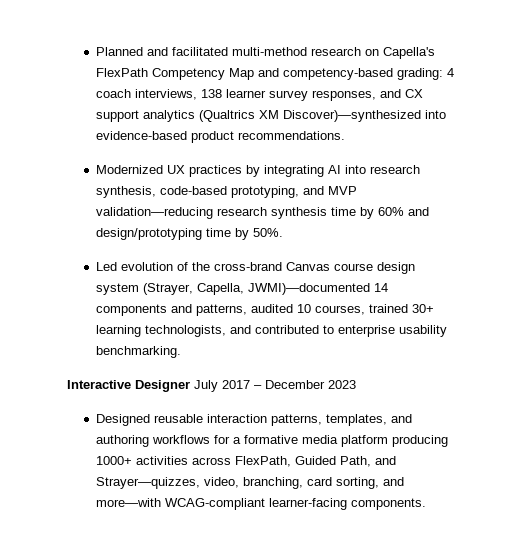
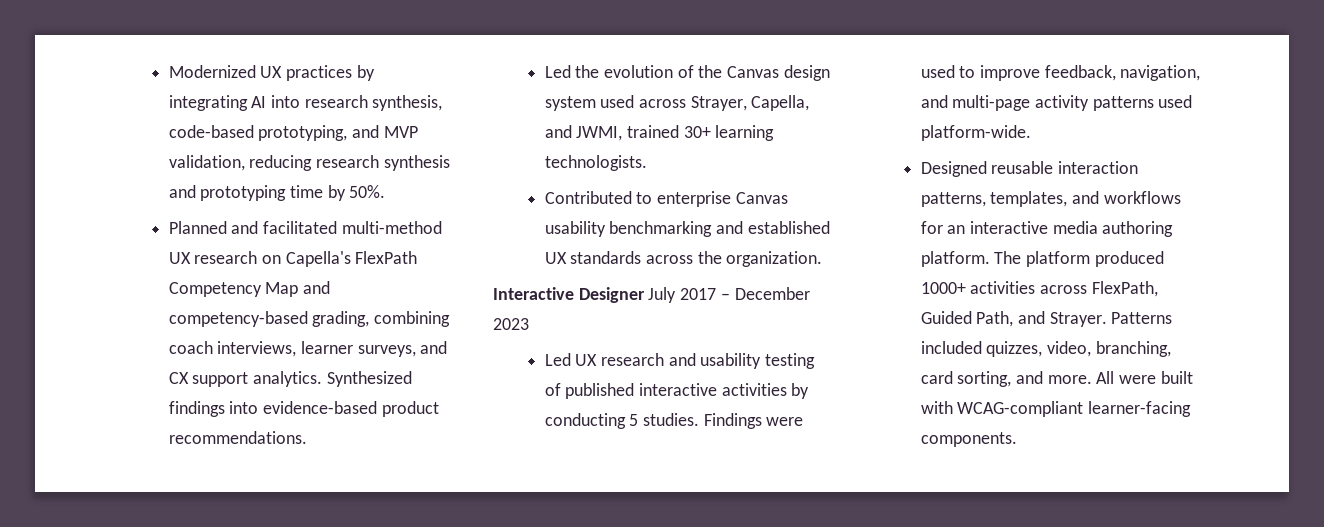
- Planned and facilitated multi-method research on Capella's FlexPath Competency Map and competency-based grading: 4 coach interviews, 138 learner survey responses, and CX support analytics (Qualtrics XM Discover)—synthesized into evidence-based product recommendations.
- Modernized UX practices by integrating AI into research synthesis, code-based prototyping, and MVP validation—reducing research synthesis time by 60% and design/prototyping time by 50%.
- Led evolution of the cross-brand Canvas course design system (Strayer, Capella, JWMI)—documented 14 components and patterns, audited 10 courses, trained 30+ learning technologists, and contributed to enterprise usability benchmarking.
+ Modernized UX practices by integrating AI into research synthesis, code-based prototyping, and MVP validation, reducing research synthesis and prototyping time by 50%.
+ Planned and facilitated multi-method UX research on Capella's FlexPath Competency Map and competency-based grading, combining coach interviews, learner surveys, and CX support analytics. Synthesized findings into evidence-based product recommendations.
+ Led the evolution of the Canvas design system used across Strayer, Capella, and JWMI, trained 30+ learning technologists.
+ Contributed to enterprise Canvas usability benchmarking and established UX standards across the organization.
+ Led UX research and usability testing of published interactive activities by conducting 5 studies. Findings were used to improve feedback, navigation, and multi-page activity patterns used platform-wide.
- Designed reusable interaction patterns, templates, and authoring workflows for a formative media platform producing 1000+ activities across FlexPath, Guided Path, and Strayer—quizzes, video, branching, card sorting, and more—with WCAG-compliant learner-facing components.
+ Designed reusable interaction patterns, templates, and workflows for an interactive media authoring platform. The platform produced 1000+ activities across FlexPath, Guided Path, and Strayer. Patterns included quizzes, video, branching, card sorting, and more. All were built with WCAG-compliant learner-facing components.

